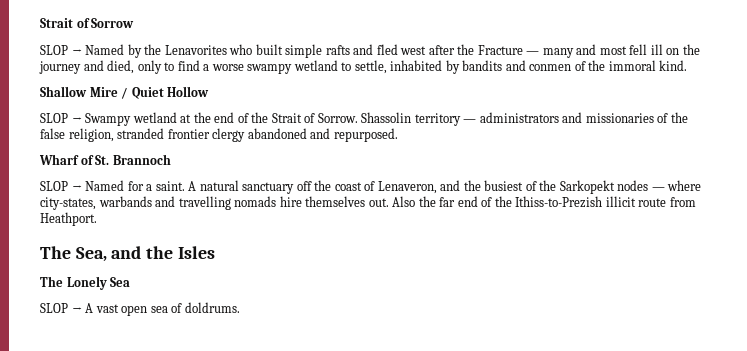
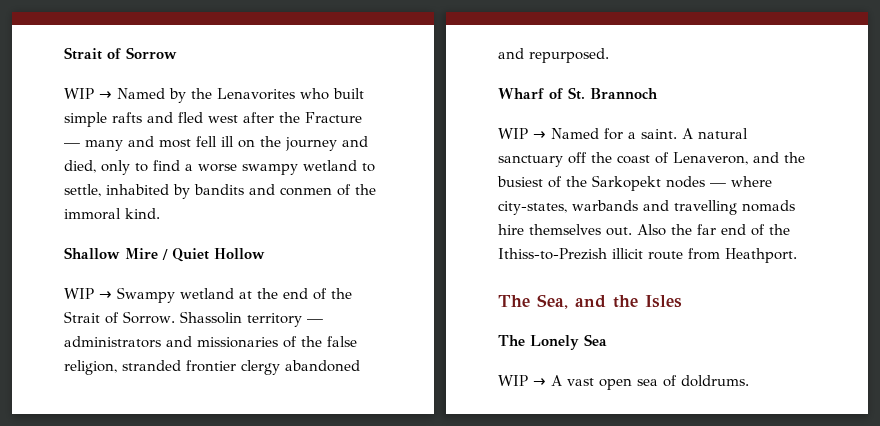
- SLOP → Named by the Lenavorites who built simple rafts and fled west after the Fracture — many and most fell ill on the journey and died, only to find a worse swampy wetland to settle, inhabited by bandits and conmen of the immoral kind.
+ WIP → Named by the Lenavorites who built simple rafts and fled west after the Fracture — many and most fell ill on the journey and died, only to find a worse swampy wetland to settle, inhabited by bandits and conmen of the immoral kind.
- SLOP → Swampy wetland at the end of the Strait of Sorrow.
+ WIP → Swampy wetland at the end of the Strait of Sorrow.
- SLOP → Named for a saint.
+ WIP → Named for a saint.
- SLOP → A vast open sea of doldrums.
+ WIP → A vast open sea of doldrums.

